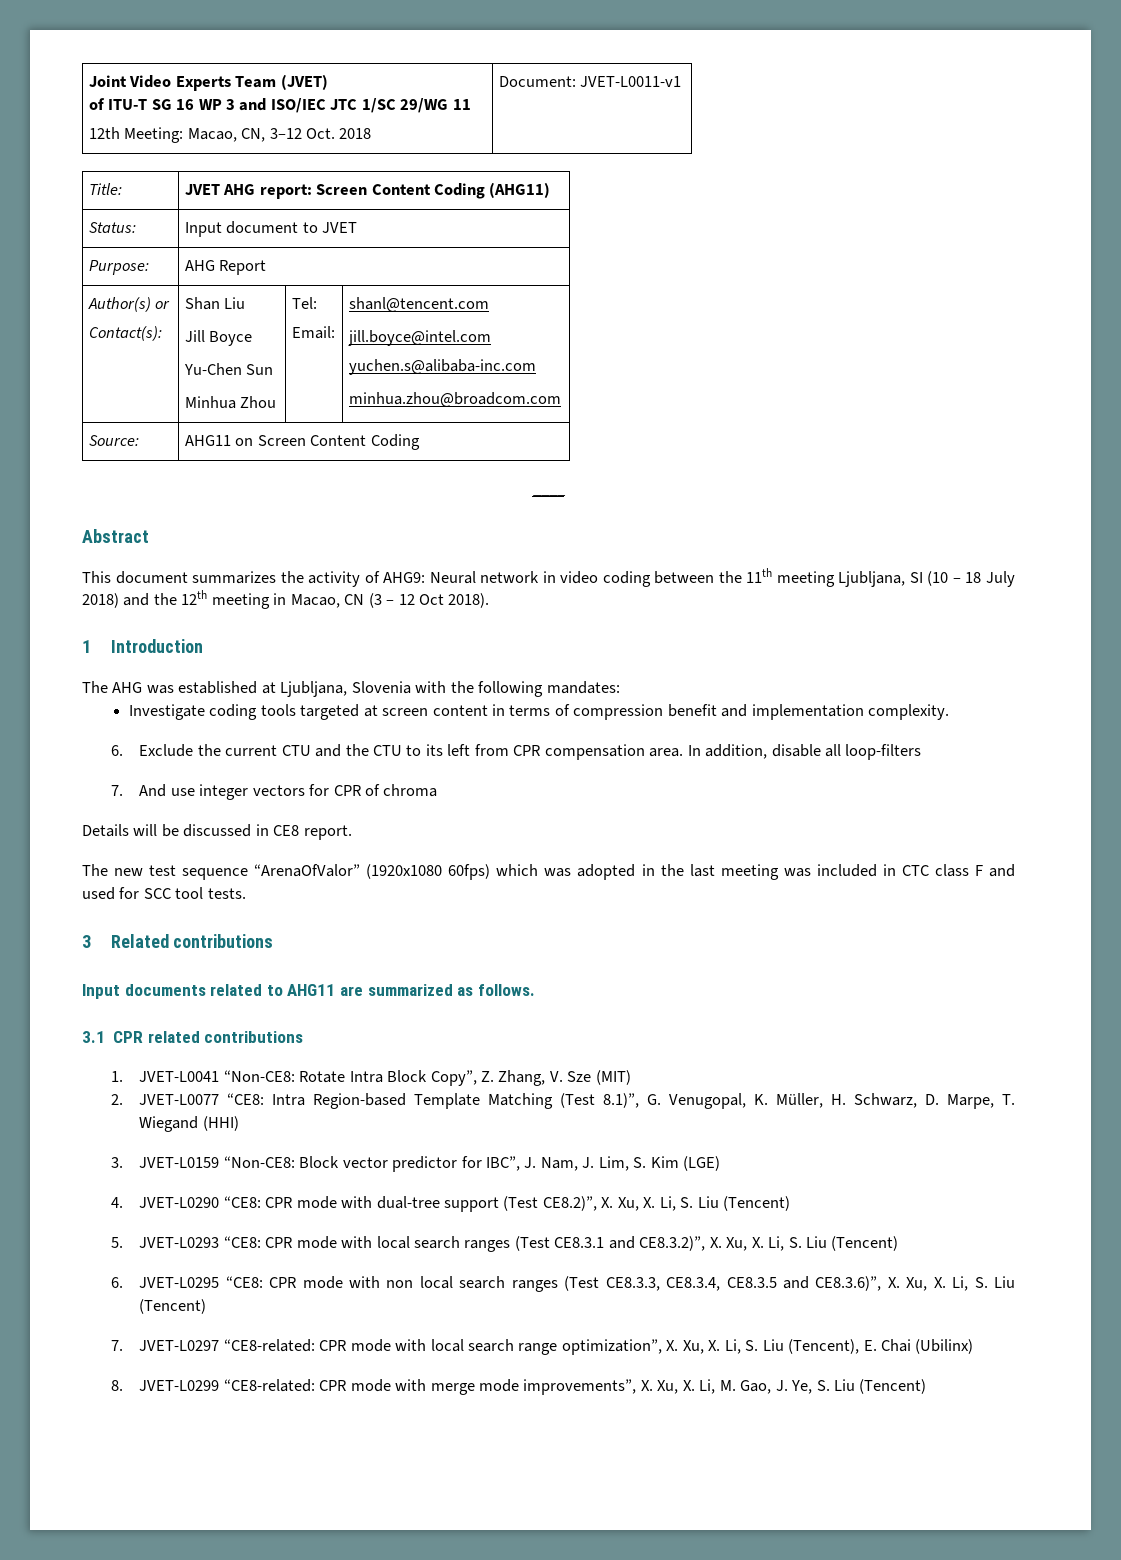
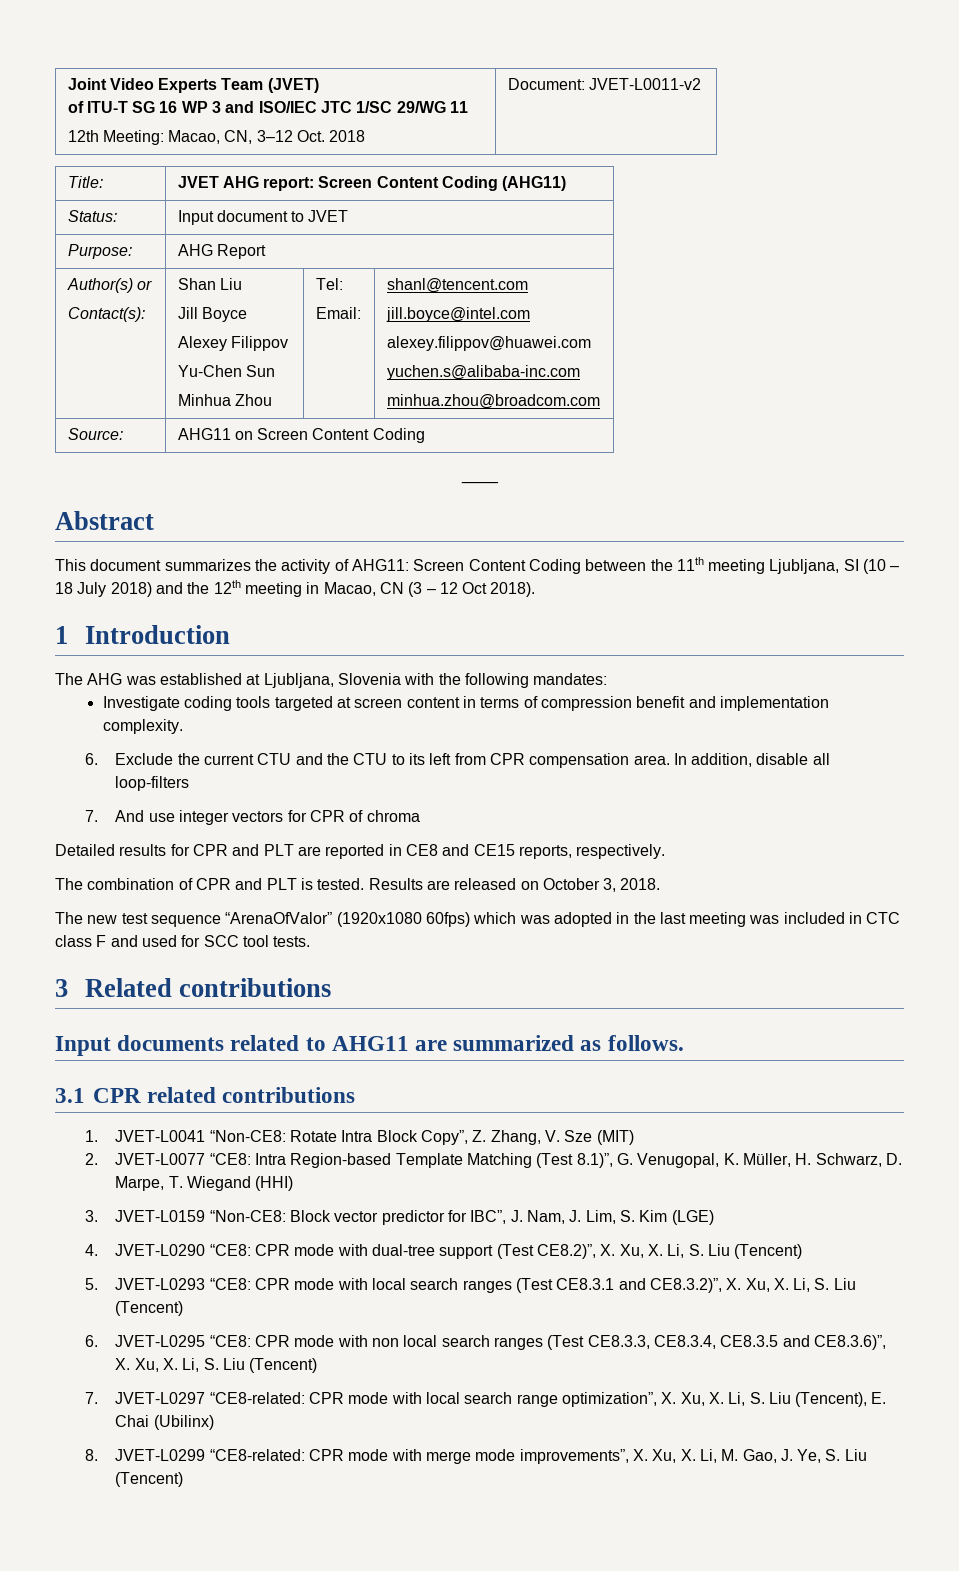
  Joint Video Experts Team (JVET)
  of ITU-T SG 16 WP 3 and ISO/IEC JTC 1/SC 29/WG 11
- 12th Meeting: Macao, CN, 3–12 Oct. 2018 | Document: JVET-L0011-v1
+ 12th Meeting: Macao, CN, 3–12 Oct. 2018 | Document: JVET-L0011-v2
  Author(s) or
  Contact(s): | Shan Liu
  Jill Boyce
+ Alexey Filippov
  Yu-Chen Sun
  Minhua Zhou | Tel:
  Email: | shanl@tencent.com
  jill.boyce@intel.com
+ alexey.filippov@huawei.com
- This document summarizes the activity of AHG9: Neural network in video coding between the 11th meeting Ljubljana, SI (10 – 18 July 2018) and the 12th meeting in Macao, CN (3 – 12 Oct 2018).
+ This document summarizes the activity of AHG11: Screen Content Coding between the 11th meeting Ljubljana, SI (10 – 18 July 2018) and the 12th meeting in Macao, CN (3 – 12 Oct 2018).
- Details will be discussed in CE8 report.
+ Detailed results for CPR and PLT are reported in CE8 and CE15 reports, respectively.
+ The combination of CPR and PLT is tested. Results are released on October 3, 2018.

